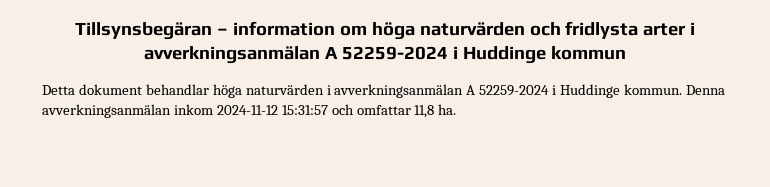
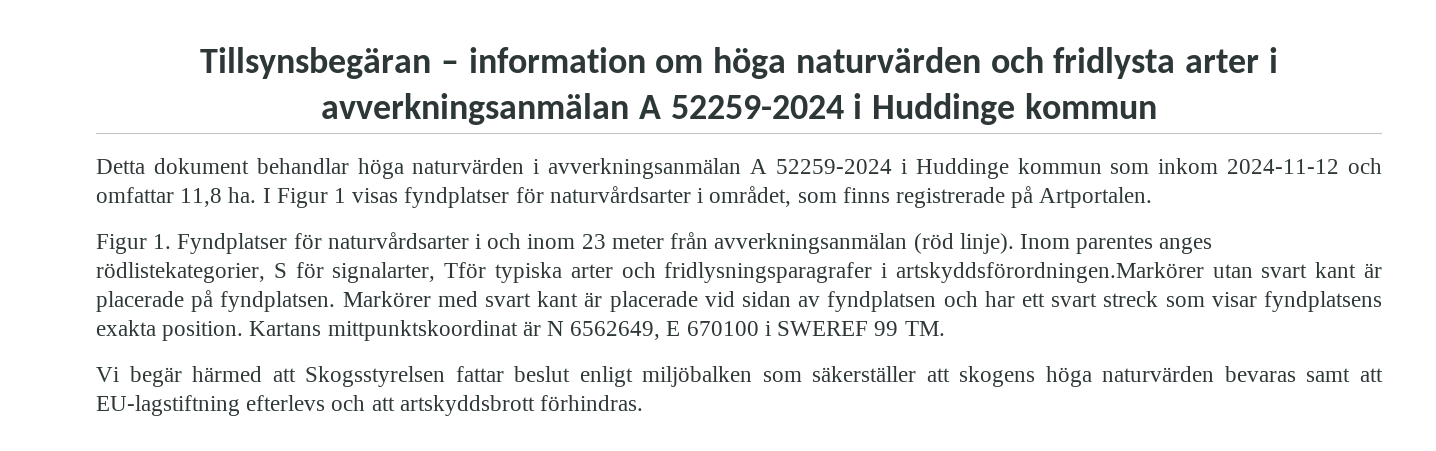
- Detta dokument behandlar höga naturvärden i avverkningsanmälan A 52259-2024 i Huddinge kommun. Denna avverkningsanmälan inkom 2024-11-12 15:31:57 och omfattar 11,8 ha.
+ Detta dokument behandlar höga naturvärden i avverkningsanmälan A 52259-2024 i Huddinge kommun som inkom 2024-11-12 och omfattar 11,8 ha.
+ I Figur 1 visas fyndplatser för naturvårdsarter i området, som finns registrerade på Artportalen.
+ Figur 1. Fyndplatser för naturvårdsarter i och inom 23 meter från avverkningsanmälan (röd linje). Inom parentes anges rödlistekategorier, S för signalarter, Tför typiska arter och fridlysningsparagrafer i artskyddsförordningen.Markörer utan svart kant är placerade på fyndplatsen. Markörer med svart kant är placerade vid sidan av fyndplatsen och har ett svart streck som visar fyndplatsens exakta position. Kartans mittpunktskoordinat är N 6562649, E 670100 i SWEREF 99 TM.
+ Vi begär härmed att Skogsstyrelsen fattar beslut enligt miljöbalken som säkerställer att skogens höga naturvärden bevaras samt att EU-lagstiftning efterlevs och att artskyddsbrott förhindras.

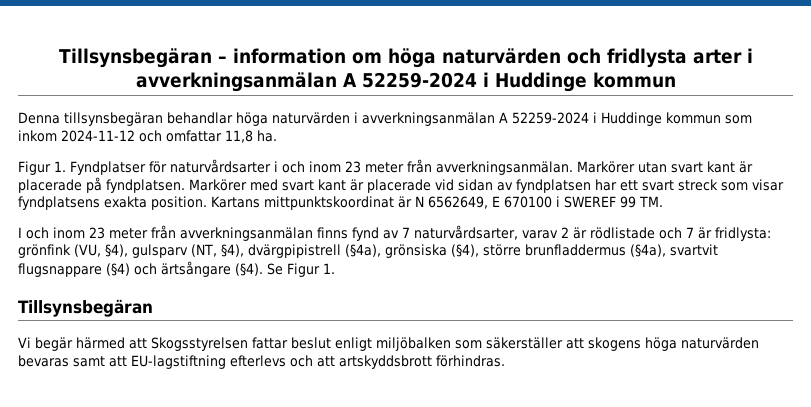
- Detta dokument behandlar höga naturvärden i avverkningsanmälan A 52259-2024 i Huddinge kommun som inkom 2024-11-12 och omfattar 11,8 ha. I Figur 1 visas fyndplatser för naturvårdsarter i området, som finns registrerade på Artportalen.
+ Denna tillsynsbegäran behandlar höga naturvärden i avverkningsanmälan A 52259-2024 i Huddinge kommun som inkom 2024-11-12 och omfattar 11,8 ha.
- Figur 1. Fyndplatser för naturvårdsarter i och inom 23 meter från avverkningsanmälan (röd linje). Inom parentes anges rödlistekategorier, S för signalarter, Tför typiska arter och fridlysningsparagrafer i artskyddsförordningen.Markörer utan svart kant är placerade på fyndplatsen.
+ Figur 1. Fyndplatser för naturvårdsarter i och inom 23 meter från avverkningsanmälan. Markörer utan svart kant är placerade på fyndplatsen.
- Markörer med svart kant är placerade vid sidan av fyndplatsen och har ett svart streck som visar fyndplatsens exakta position.
+ Markörer med svart kant är placerade vid sidan av fyndplatsen har ett svart streck som visar fyndplatsens exakta position.
+ I och inom 23 meter från avverkningsanmälan finns fynd av 7 naturvårdsarter, varav 2 är rödlistade och 7 är fridlysta: grönfink (VU, §4), gulsparv (NT, §4), dvärgpipistrell (§4a), grönsiska (§4), större brunfladdermus (§4a), svartvit flugsnappare (§4) och ärtsångare (§4). Se Figur 1.
+ Tillsynsbegäran

